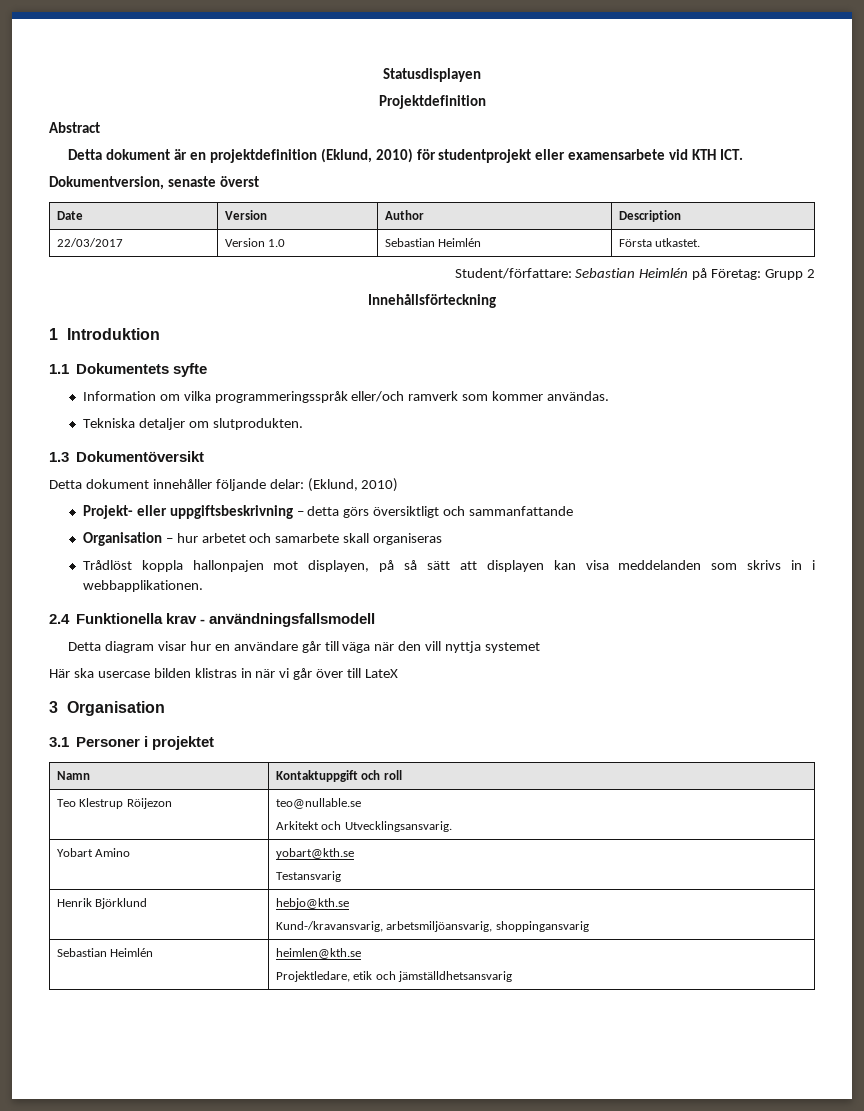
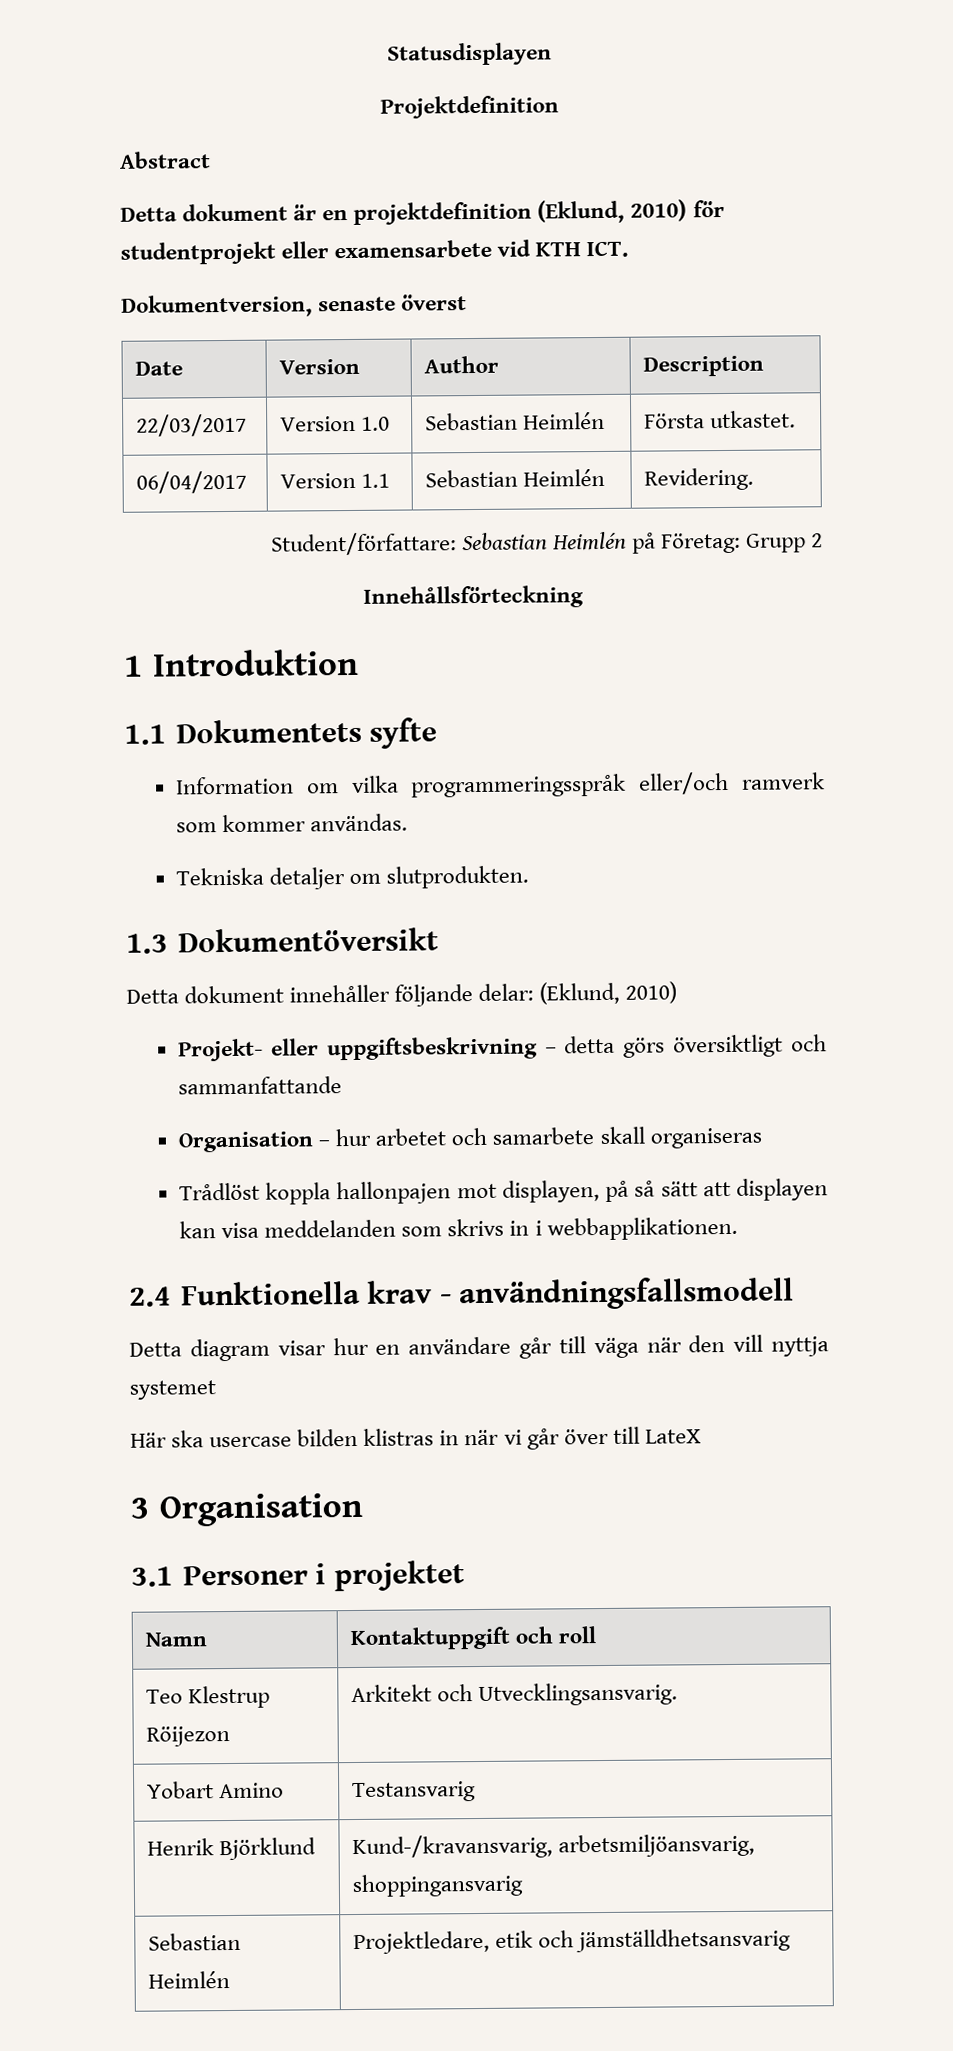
+ 06/04/2017 | Version 1.1 | Sebastian Heimlén | Revidering.
- Teo Klestrup Röijezon | teo@nullable.se
- Arkitekt och Utvecklingsansvarig.
+ Teo Klestrup Röijezon | Arkitekt och Utvecklingsansvarig.
- Yobart Amino | yobart@kth.se
- Testansvarig
+ Yobart Amino | Testansvarig
- Henrik Björklund | hebjo@kth.se
- Kund-/kravansvarig, arbetsmiljöansvarig, shoppingansvarig
+ Henrik Björklund | Kund-/kravansvarig, arbetsmiljöansvarig, shoppingansvarig
- Sebastian Heimlén | heimlen@kth.se
- Projektledare, etik och jämställdhetsansvarig
+ Sebastian Heimlén | Projektledare, etik och jämställdhetsansvarig

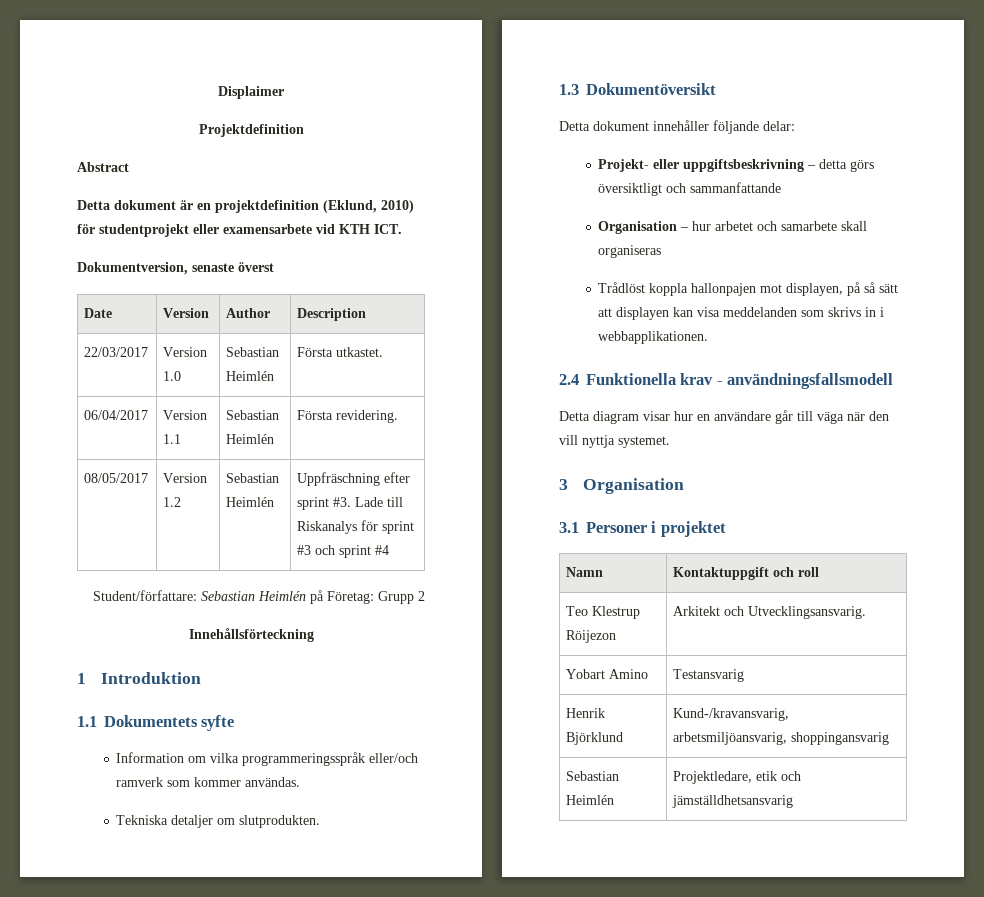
- Statusdisplayen
+ Displaimer
- 06/04/2017 | Version 1.1 | Sebastian Heimlén | Revidering.
+ 06/04/2017 | Version 1.1 | Sebastian Heimlén | Första revidering.
+ 08/05/2017 | Version 1.2 | Sebastian Heimlén | Uppfräschning efter sprint #3. Lade till Riskanalys för sprint #3 och sprint #4
- Detta dokument innehåller följande delar: (Eklund, 2010)
+ Detta dokument innehåller följande delar:
- Detta diagram visar hur en användare går till väga när den vill nyttja systemet
- Här ska usercase bilden klistras in när vi går över till LateX
+ Detta diagram visar hur en användare går till väga när den vill nyttja systemet.

